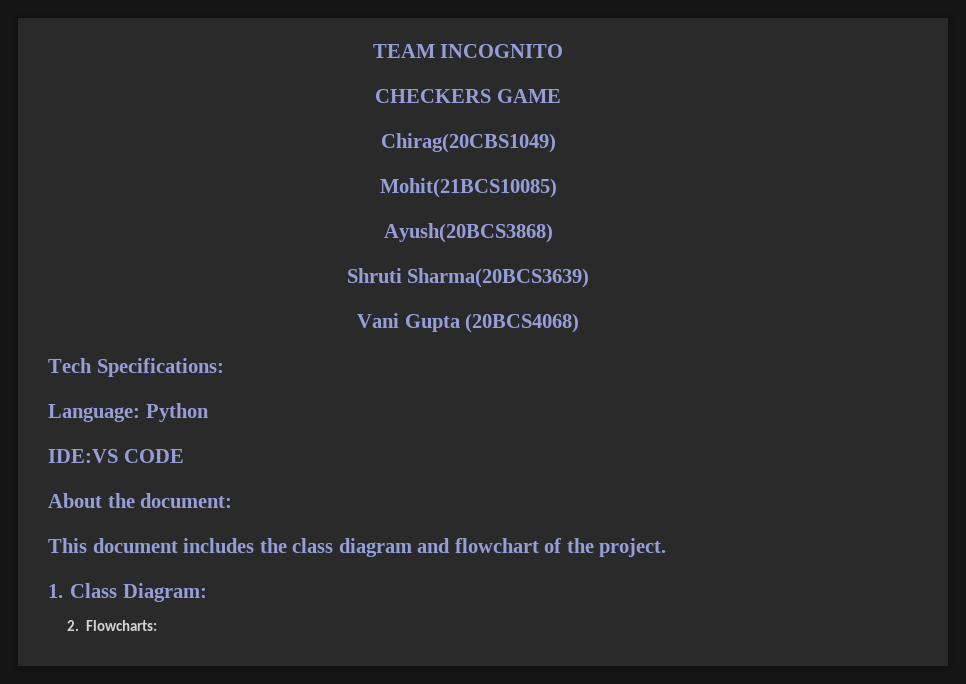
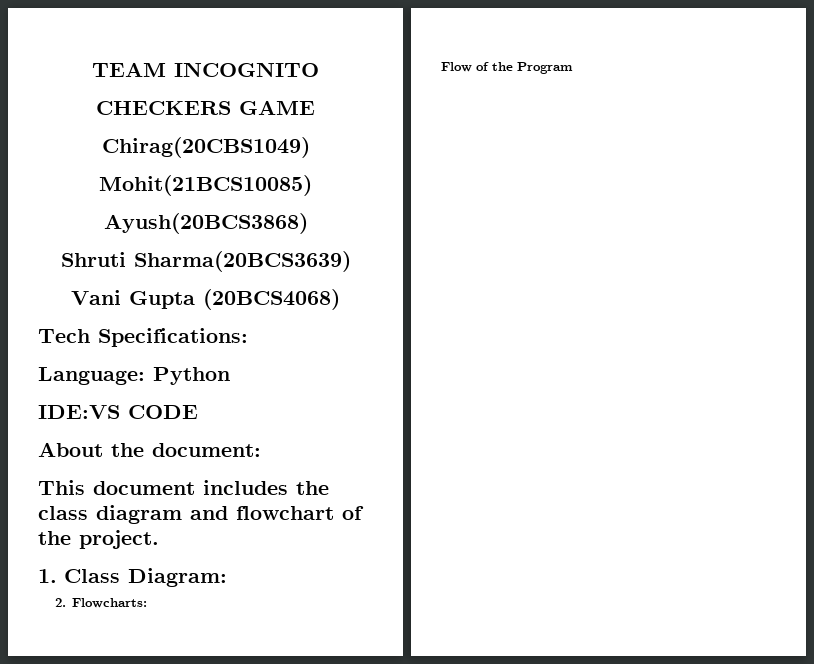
+ Flow of the Program

